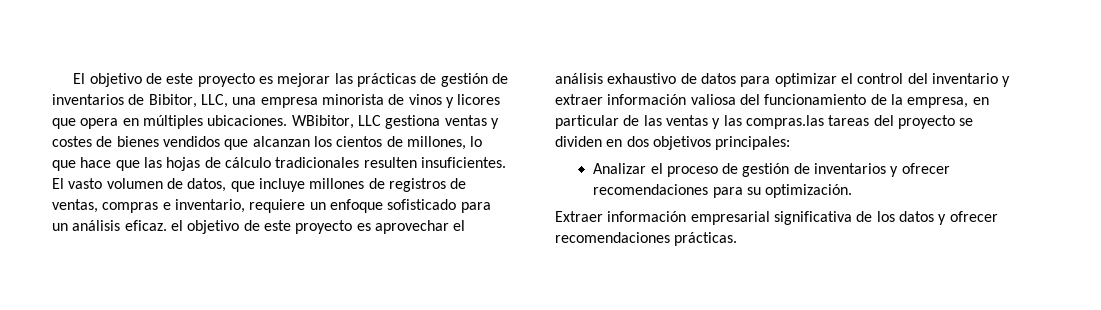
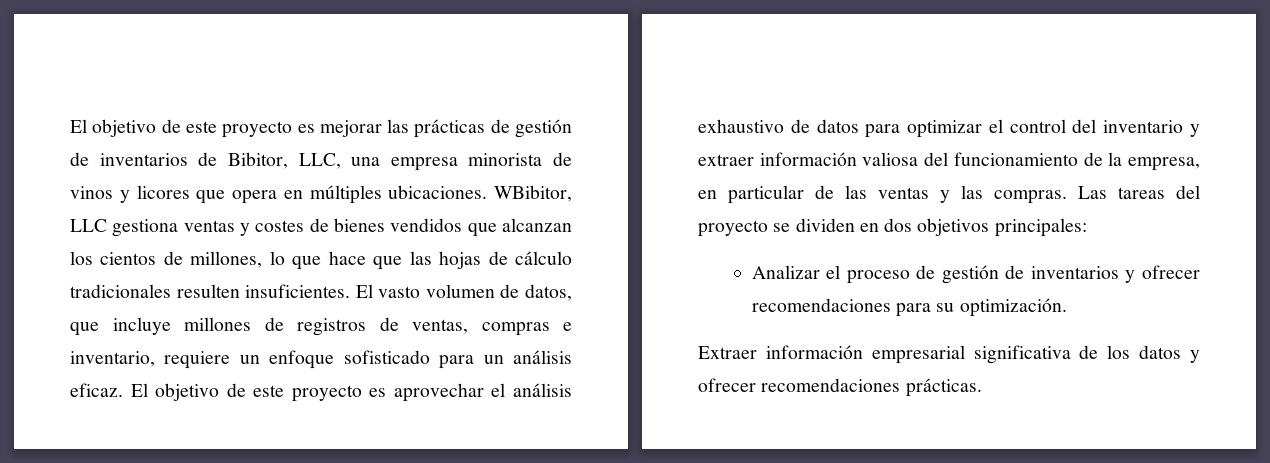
- El vasto volumen de datos, que incluye millones de registros de ventas, compras e inventario, requiere un enfoque sofisticado para un análisis eficaz. el objetivo de este proyecto es aprovechar el análisis exhaustivo de datos para optimizar el control del inventario y extraer información valiosa del funcionamiento de la empresa, en particular de las ventas y las compras.las tareas del proyecto se dividen en dos objetivos principales:
+ El vasto volumen de datos, que incluye millones de registros de ventas, compras e inventario, requiere un enfoque sofisticado para un análisis eficaz. El objetivo de este proyecto es aprovechar el análisis exhaustivo de datos para optimizar el control del inventario y extraer información valiosa del funcionamiento de la empresa, en particular de las ventas y las compras. Las tareas del proyecto se dividen en dos objetivos principales:

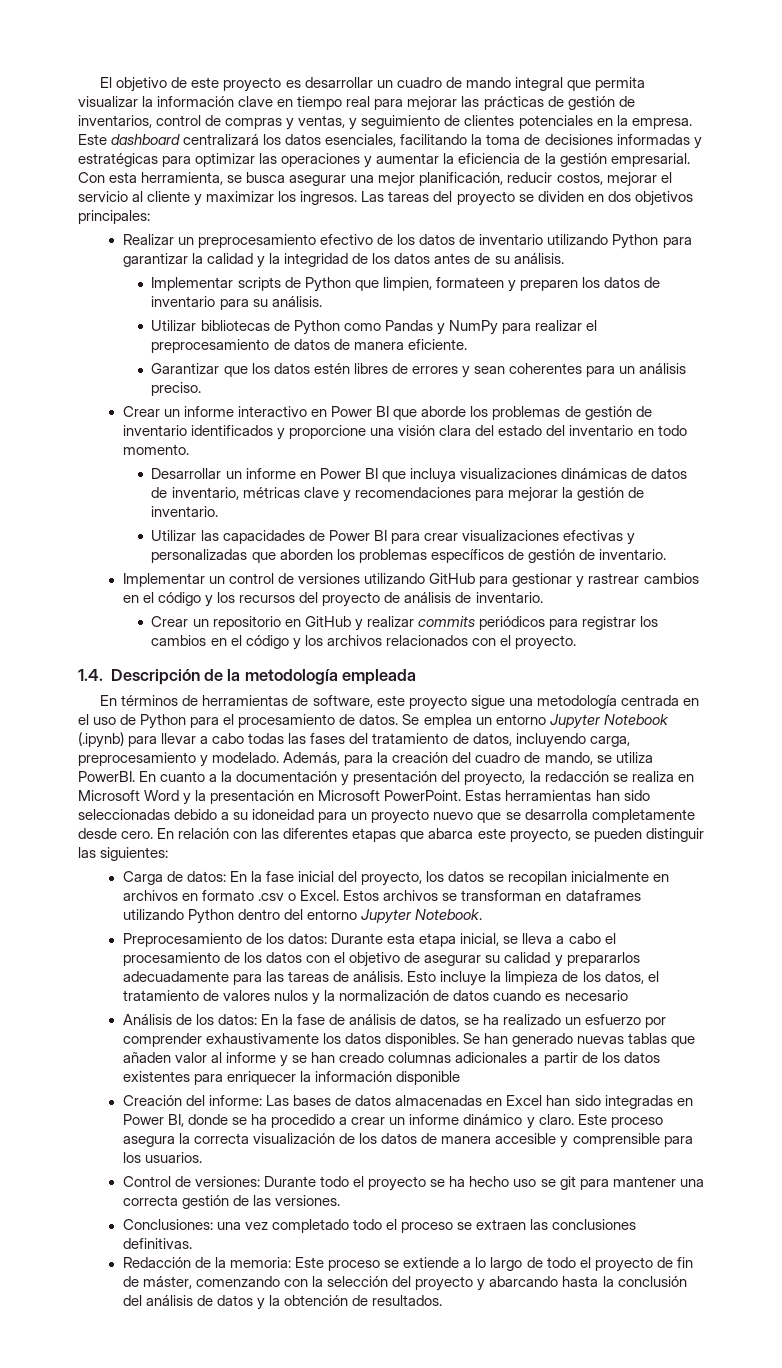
- El objetivo de este proyecto es mejorar las prácticas de gestión de inventarios de Bibitor, LLC, una empresa minorista de vinos y licores que opera en múltiples ubicaciones. WBibitor, LLC gestiona ventas y costes de bienes vendidos que alcanzan los cientos de millones, lo que hace que las hojas de cálculo tradicionales resulten insuficientes. El vasto volumen de datos, que incluye millones de registros de ventas, compras e inventario, requiere un enfoque sofisticado para un análisis eficaz. El objetivo de este proyecto es aprovechar el análisis exhaustivo de datos para optimizar el control del inventario y extraer información valiosa del funcionamiento de la empresa, en particular de las ventas y las compras.
+ El objetivo de este proyecto es desarrollar un cuadro de mando integral que permita visualizar la información clave en tiempo real para mejorar las prácticas de gestión de inventarios, control de compras y ventas, y seguimiento de clientes potenciales en la empresa. Este dashboard centralizará los datos esenciales, facilitando la toma de decisiones informadas y estratégicas para optimizar las operaciones y aumentar la eficiencia de la gestión empresarial. Con esta herramienta, se busca asegurar una mejor planificación, reducir costos, mejorar el servicio al cliente y maximizar los ingresos.
- Analizar el proceso de gestión de inventarios y ofrecer recomendaciones para su optimización.
- Extraer información empresarial significativa de los datos y ofrecer recomendaciones prácticas.
+ Realizar un preprocesamiento efectivo de los datos de inventario utilizando Python para garantizar la calidad y la integridad de los datos antes de su análisis.
+ Implementar scripts de Python que limpien, formateen y preparen los datos de inventario para su análisis.
+ Utilizar bibliotecas de Python como Pandas y NumPy para realizar el preprocesamiento de datos de manera eficiente.
+ Garantizar que los datos estén libres de errores y sean coherentes para un análisis preciso.
+ Crear un informe interactivo en Power BI que aborde los problemas de gestión de inventario identificados y proporcione una visión clara del estado del inventario en todo momento.
+ Desarrollar un informe en Power BI que incluya visualizaciones dinámicas de datos de inventario, métricas clave y recomendaciones para mejorar la gestión de inventario.
+ Utilizar las capacidades de Power BI para crear visualizaciones efectivas y personalizadas que aborden los problemas específicos de gestión de inventario.
+ Implementar un control de versiones utilizando GitHub para gestionar y rastrear cambios en el código y los recursos del proyecto de análisis de inventario.
+ Crear un repositorio en GitHub y realizar commits periódicos para registrar los cambios en el código y los archivos relacionados con el proyecto.
+ 1.4. Descripción de la metodología empleada
+ En términos de herramientas de software, este proyecto sigue una metodología centrada en el uso de Python para el procesamiento de datos. Se emplea un entorno Jupyter Notebook (.ipynb) para llevar a cabo todas las fases del tratamiento de datos, incluyendo carga, preprocesamiento y modelado. Además, para la creación del cuadro de mando, se utiliza PowerBI. En cuanto a la documentación y presentación del proyecto, la redacción se realiza en Microsoft Word y la presentación en Microsoft PowerPoint. Estas herramientas han sido seleccionadas debido a su idoneidad para un proyecto nuevo que se desarrolla completamente desde cero. En relación con las diferentes etapas que abarca este proyecto, se pueden distinguir las siguientes:
+ Carga de datos: En la fase inicial del proyecto, los datos se recopilan inicialmente en archivos en formato .csv o Excel. Estos archivos se transforman en dataframes utilizando Python dentro del entorno Jupyter Notebook.
+ Preprocesamiento de los datos: Durante esta etapa inicial, se lleva a cabo el procesamiento de los datos con el objetivo de asegurar su calidad y prepararlos adecuadamente para las tareas de análisis. Esto incluye la limpieza de los datos, el tratamiento de valores nulos y la normalización de datos cuando es necesario
+ Análisis de los datos: En la fase de análisis de datos, se ha realizado un esfuerzo por comprender exhaustivamente los datos disponibles. Se han generado nuevas tablas que añaden valor al informe y se han creado columnas adicionales a partir de los datos existentes para enriquecer la información disponible
+ Creación del informe: Las bases de datos almacenadas en Excel han sido integradas en Power BI, donde se ha procedido a crear un informe dinámico y claro. Este proceso asegura la correcta visualización de los datos de manera accesible y comprensible para los usuarios.
+ Control de versiones: Durante todo el proyecto se ha hecho uso se git para mantener una correcta gestión de las versiones.
+ Conclusiones: una vez completado todo el proceso se extraen las conclusiones definitivas.
+ Redacción de la memoria: Este proceso se extiende a lo largo de todo el proyecto de fin de máster, comenzando con la selección del proyecto y abarcando hasta la conclusión del análisis de datos y la obtención de resultados.

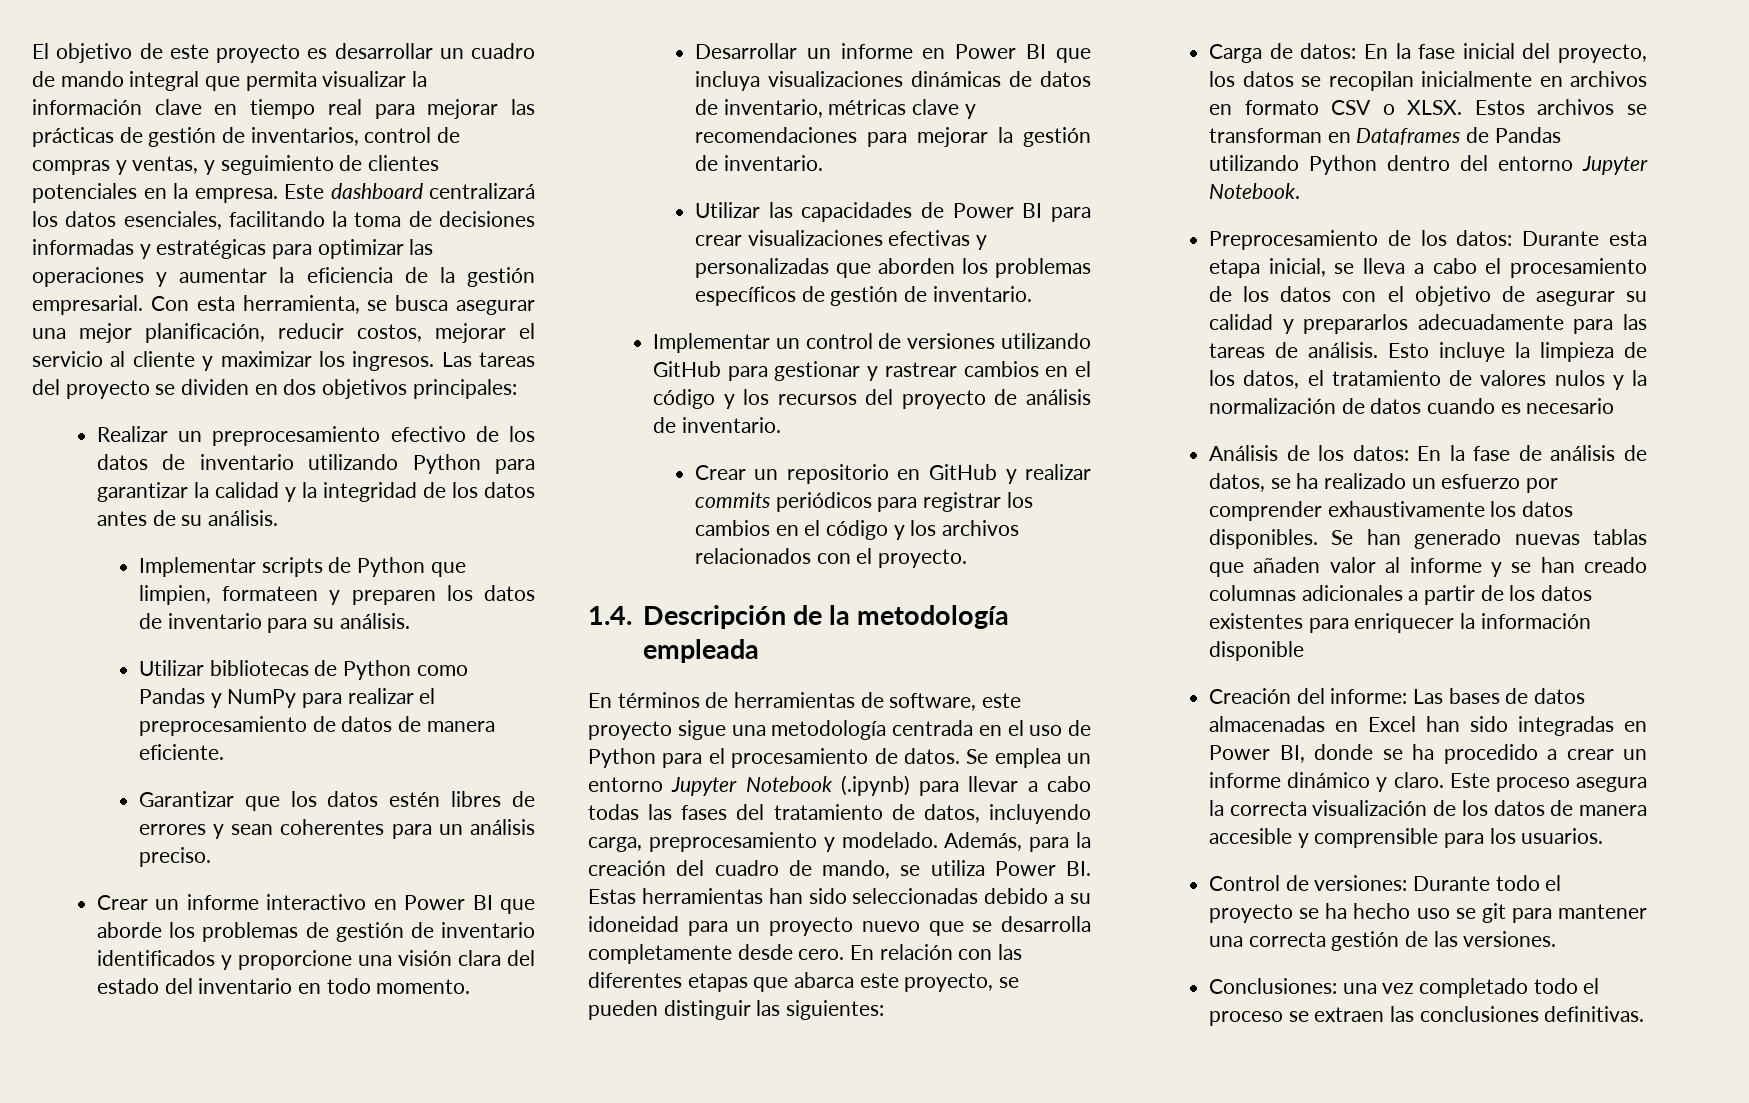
- Además, para la creación del cuadro de mando, se utiliza PowerBI. En cuanto a la documentación y presentación del proyecto, la redacción se realiza en Microsoft Word y la presentación en Microsoft PowerPoint. Estas herramientas han sido seleccionadas debido a su idoneidad para un proyecto nuevo que se desarrolla completamente desde cero.
+ Además, para la creación del cuadro de mando, se utiliza Power BI. Estas herramientas han sido seleccionadas debido a su idoneidad para un proyecto nuevo que se desarrolla completamente desde cero.
- Carga de datos: En la fase inicial del proyecto, los datos se recopilan inicialmente en archivos en formato .csv o Excel.
+ Carga de datos: En la fase inicial del proyecto, los datos se recopilan inicialmente en archivos en formato CSV o XLSX.
- Estos archivos se transforman en dataframes utilizando Python dentro del entorno Jupyter Notebook.
+ Estos archivos se transforman en Dataframes de Pandas utilizando Python dentro del entorno Jupyter Notebook.
- Redacción de la memoria: Este proceso se extiende a lo largo de todo el proyecto de fin de máster, comenzando con la selección del proyecto y abarcando hasta la conclusión del análisis de datos y la obtención de resultados.

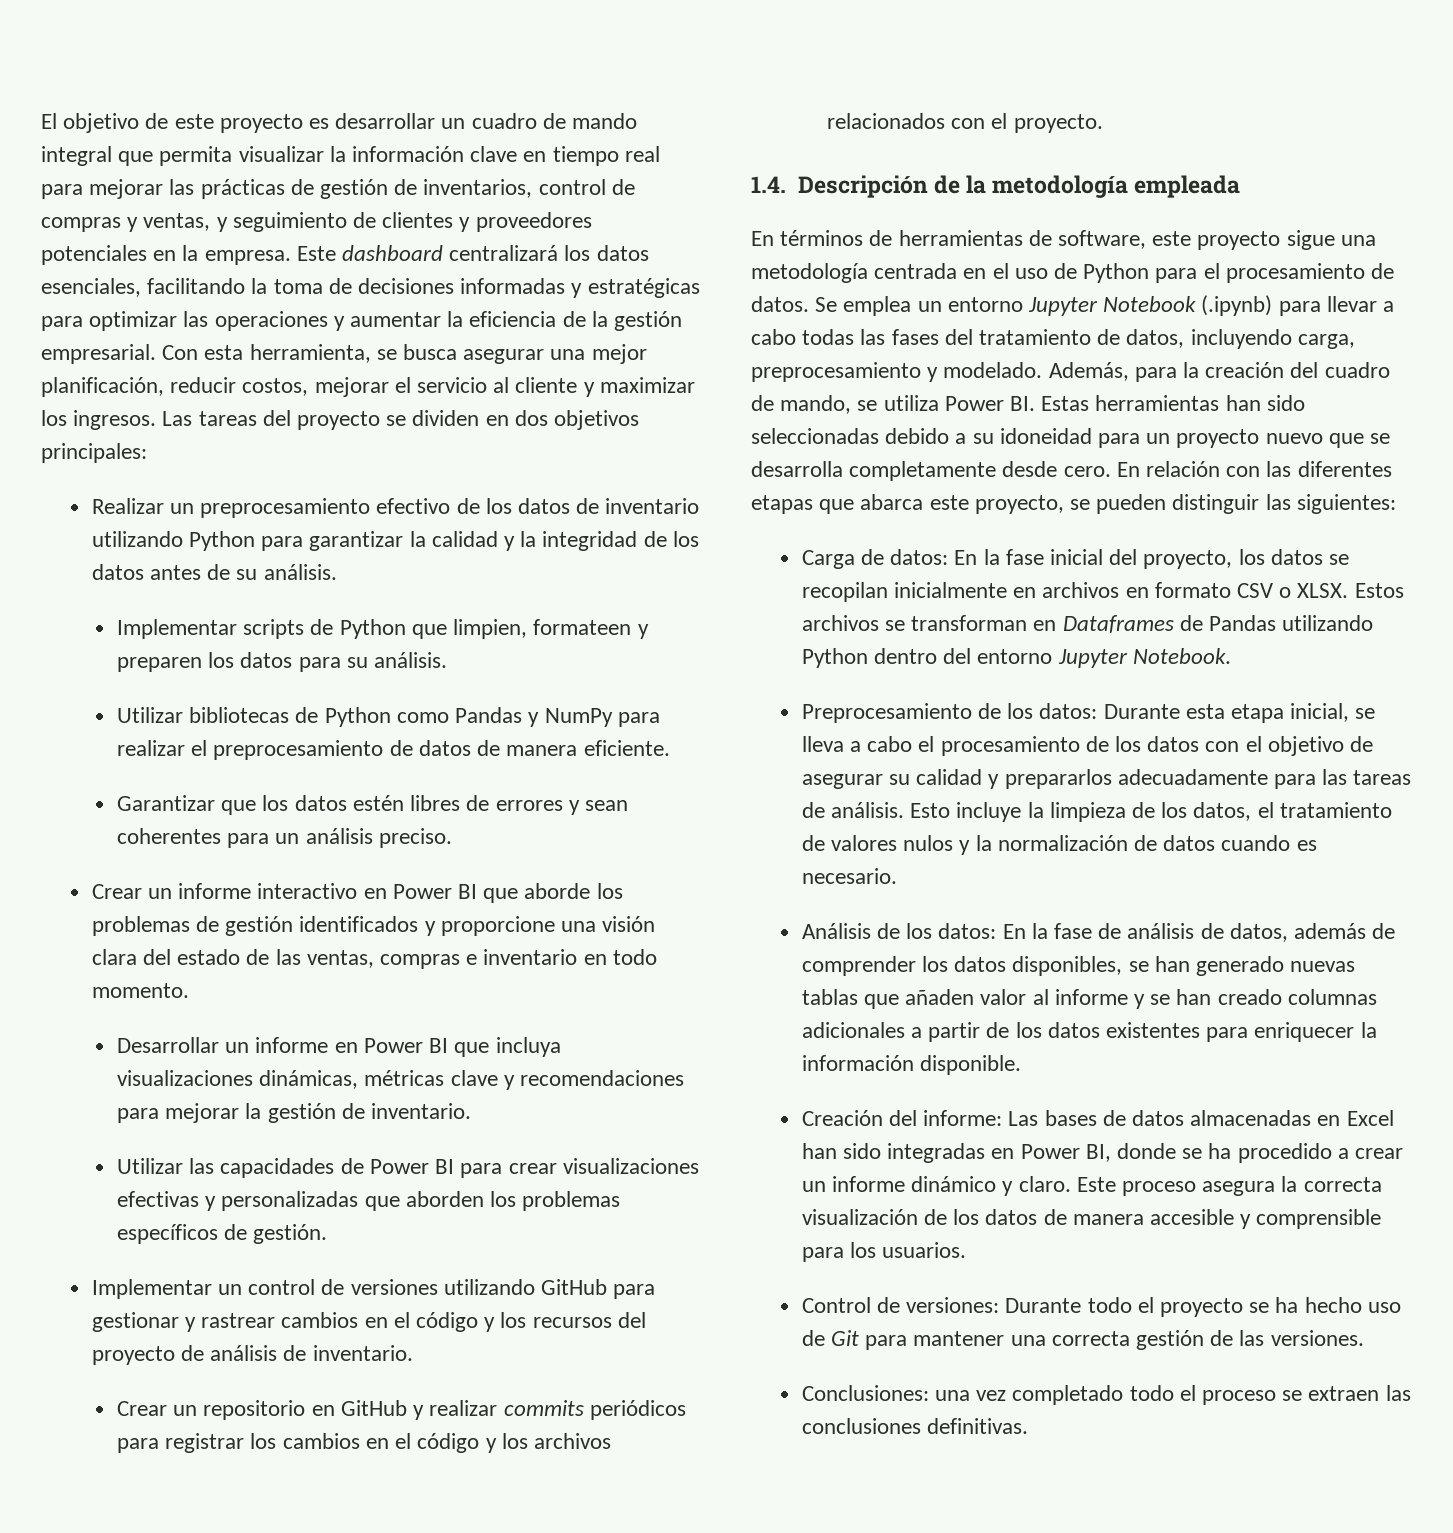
- El objetivo de este proyecto es desarrollar un cuadro de mando integral que permita visualizar la información clave en tiempo real para mejorar las prácticas de gestión de inventarios, control de compras y ventas, y seguimiento de clientes potenciales en la empresa.
+ El objetivo de este proyecto es desarrollar un cuadro de mando integral que permita visualizar la información clave en tiempo real para mejorar las prácticas de gestión de inventarios, control de compras y ventas, y seguimiento de clientes y proveedores potenciales en la empresa.
- Implementar scripts de Python que limpien, formateen y preparen los datos de inventario para su análisis.
+ Implementar scripts de Python que limpien, formateen y preparen los datos para su análisis.
- Crear un informe interactivo en Power BI que aborde los problemas de gestión de inventario identificados y proporcione una visión clara del estado del inventario en todo momento.
+ Crear un informe interactivo en Power BI que aborde los problemas de gestión identificados y proporcione una visión clara del estado de las ventas, compras e inventario en todo momento.
- Desarrollar un informe en Power BI que incluya visualizaciones dinámicas de datos de inventario, métricas clave y recomendaciones para mejorar la gestión de inventario.
+ Desarrollar un informe en Power BI que incluya visualizaciones dinámicas, métricas clave y recomendaciones para mejorar la gestión de inventario.
- Utilizar las capacidades de Power BI para crear visualizaciones efectivas y personalizadas que aborden los problemas específicos de gestión de inventario.
+ Utilizar las capacidades de Power BI para crear visualizaciones efectivas y personalizadas que aborden los problemas específicos de gestión.
- Esto incluye la limpieza de los datos, el tratamiento de valores nulos y la normalización de datos cuando es necesario
+ Esto incluye la limpieza de los datos, el tratamiento de valores nulos y la normalización de datos cuando es necesario.
- Análisis de los datos: En la fase de análisis de datos, se ha realizado un esfuerzo por comprender exhaustivamente los datos disponibles. Se han generado nuevas tablas que añaden valor al informe y se han creado columnas adicionales a partir de los datos existentes para enriquecer la información disponible
+ Análisis de los datos: En la fase de análisis de datos, además de comprender los datos disponibles, se han generado nuevas tablas que añaden valor al informe y se han creado columnas adicionales a partir de los datos existentes para enriquecer la información disponible.
- Control de versiones: Durante todo el proyecto se ha hecho uso se git para mantener una correcta gestión de las versiones.
+ Control de versiones: Durante todo el proyecto se ha hecho uso de Git para mantener una correcta gestión de las versiones.

